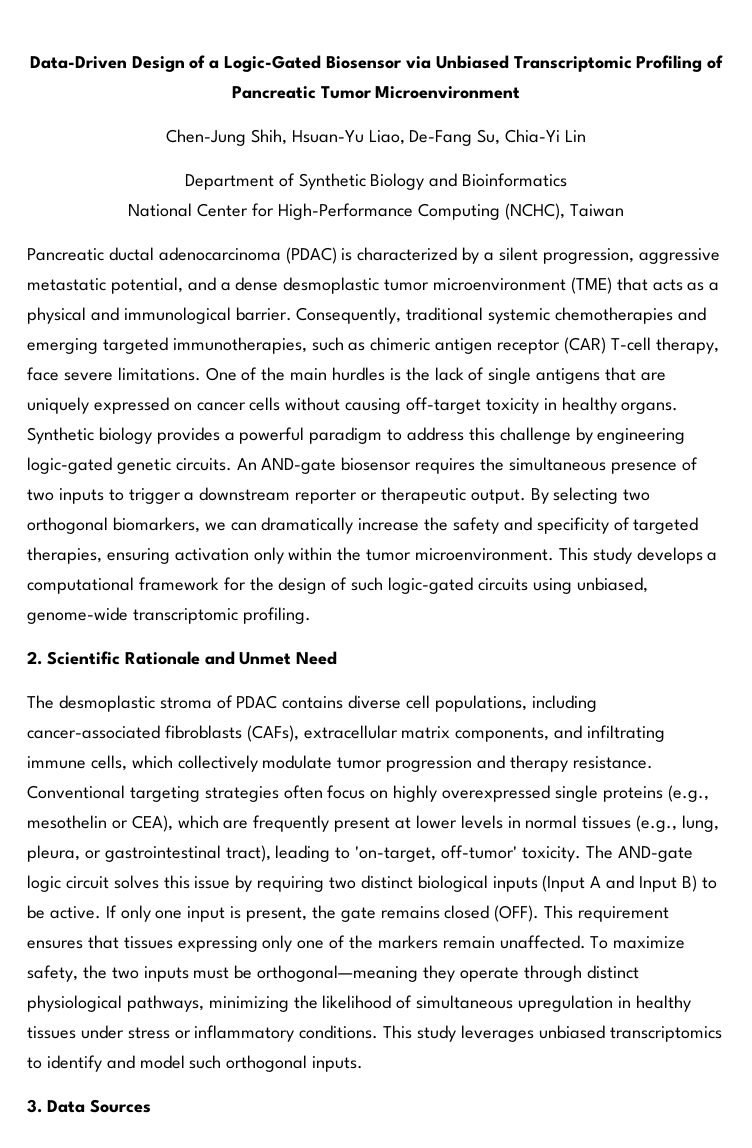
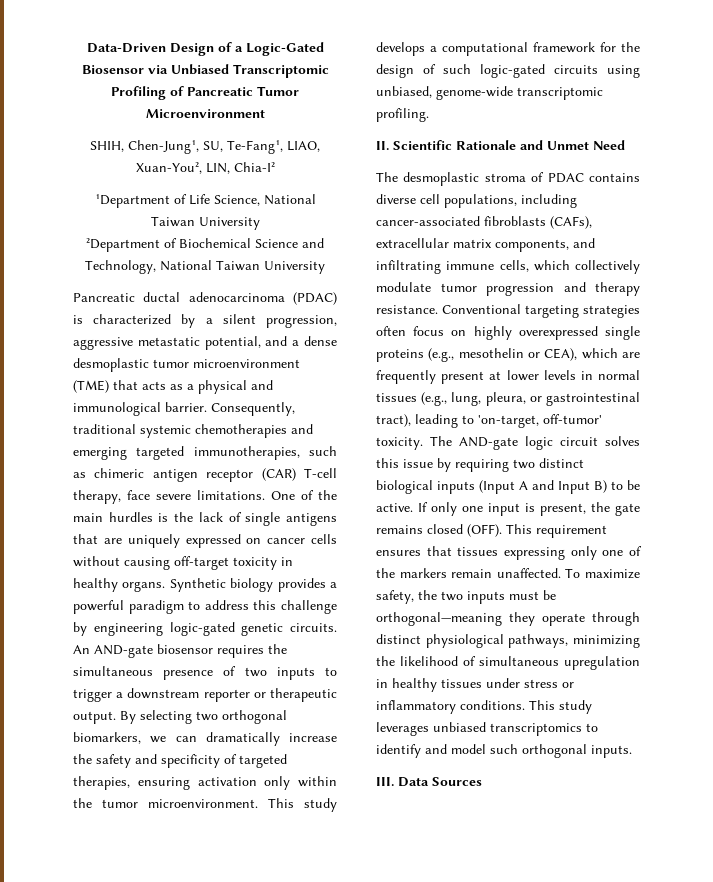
- Chen-Jung Shih, Hsuan-Yu Liao, De-Fang Su, Chia-Yi Lin
- Department of Synthetic Biology and Bioinformatics
- National Center for High-Performance Computing (NCHC), Taiwan
+ SHIH, Chen-Jung¹, SU, Te-Fang¹, LIAO, Xuan-You², LIN, Chia-I²
+ ¹Department of Life Science, National Taiwan University
+ ²Department of Biochemical Science and Technology, National Taiwan University
- 2. Scientific Rationale and Unmet Need
+ II. Scientific Rationale and Unmet Need
- 3. Data Sources
+ III. Data Sources

